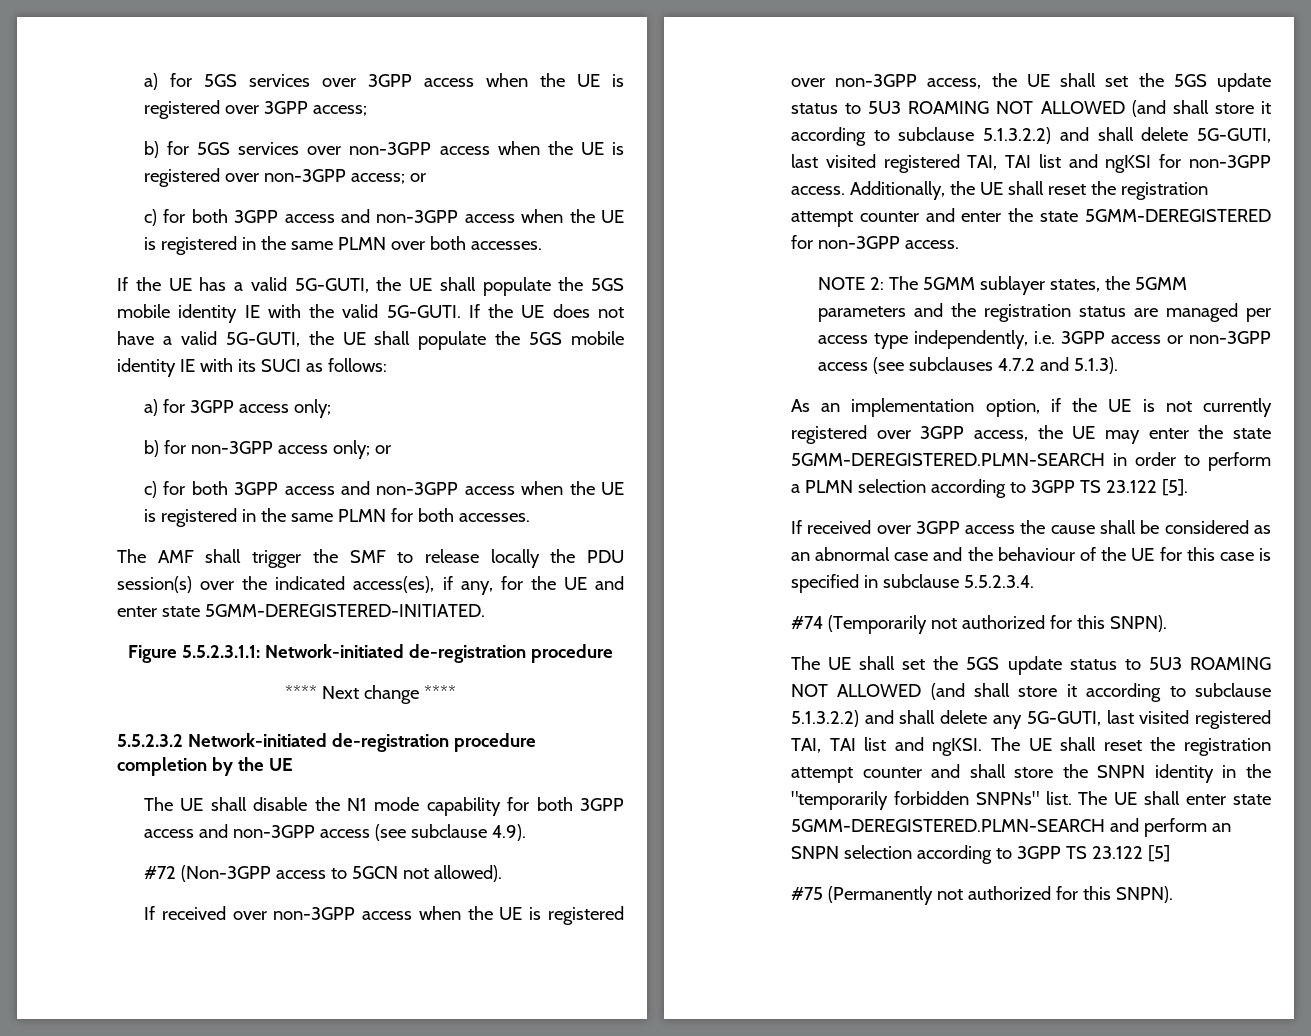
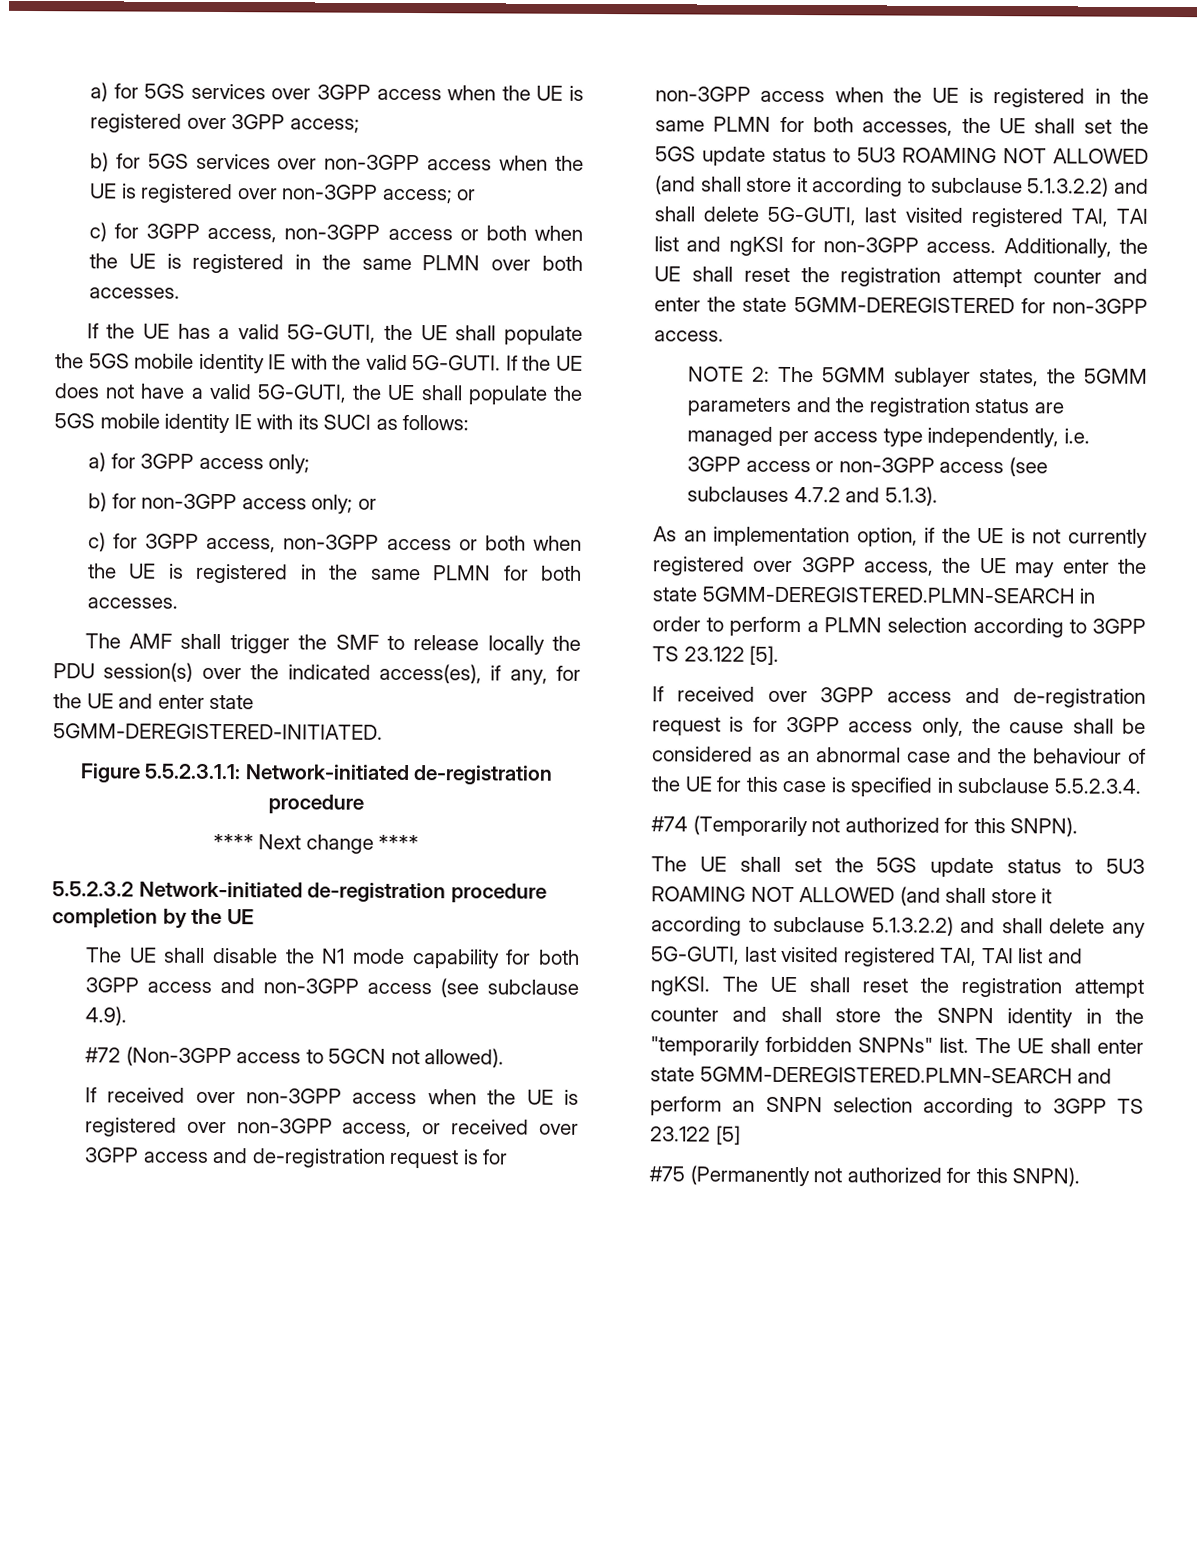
- c) for both 3GPP access and non-3GPP access when the UE is registered in the same PLMN over both accesses.
+ c) for 3GPP access, non-3GPP access or both when the UE is registered in the same PLMN over both accesses.
- c) for both 3GPP access and non-3GPP access when the UE is registered in the same PLMN for both accesses.
+ c) for 3GPP access, non-3GPP access or both when the UE is registered in the same PLMN for both accesses.
- If received over non-3GPP access when the UE is registered over non-3GPP access, the UE shall set the 5GS update status to 5U3 ROAMING NOT ALLOWED (and shall store it according to subclause 5.1.3.2.2) and shall delete 5G-GUTI, last visited registered TAI, TAI list and ngKSI for non-3GPP access.
+ If received over non-3GPP access when the UE is registered over non-3GPP access, or received over 3GPP access and de-registration request is for non-3GPP access when the UE is registered in the same PLMN for both accesses, the UE shall set the 5GS update status to 5U3 ROAMING NOT ALLOWED (and shall store it according to subclause 5.1.3.2.2) and shall delete 5G-GUTI, last visited registered TAI, TAI list and ngKSI for non-3GPP access.
- If received over 3GPP access the cause shall be considered as an abnormal case and the behaviour of the UE for this case is specified in subclause 5.5.2.3.4.
+ If received over 3GPP access and de-registration request is for 3GPP access only, the cause shall be considered as an abnormal case and the behaviour of the UE for this case is specified in subclause 5.5.2.3.4.

